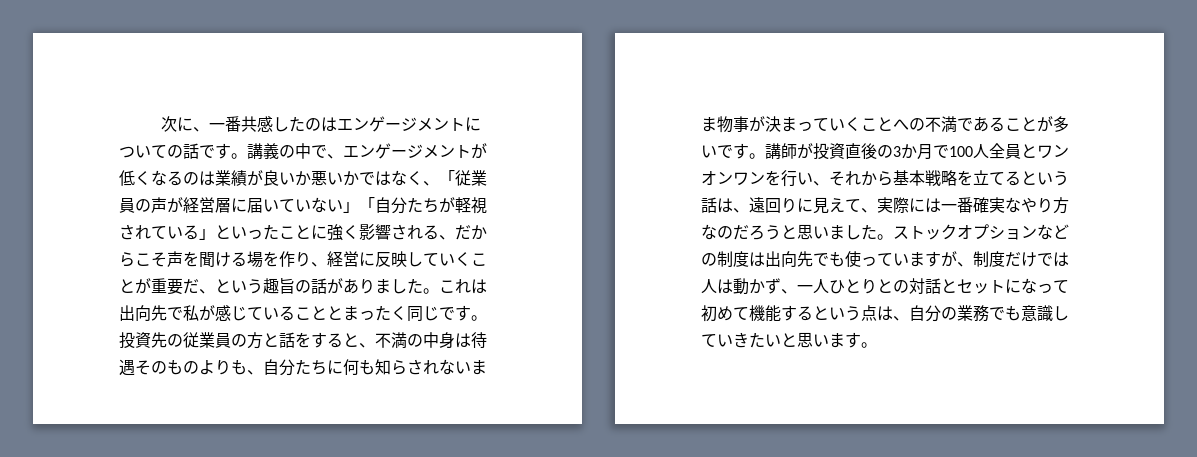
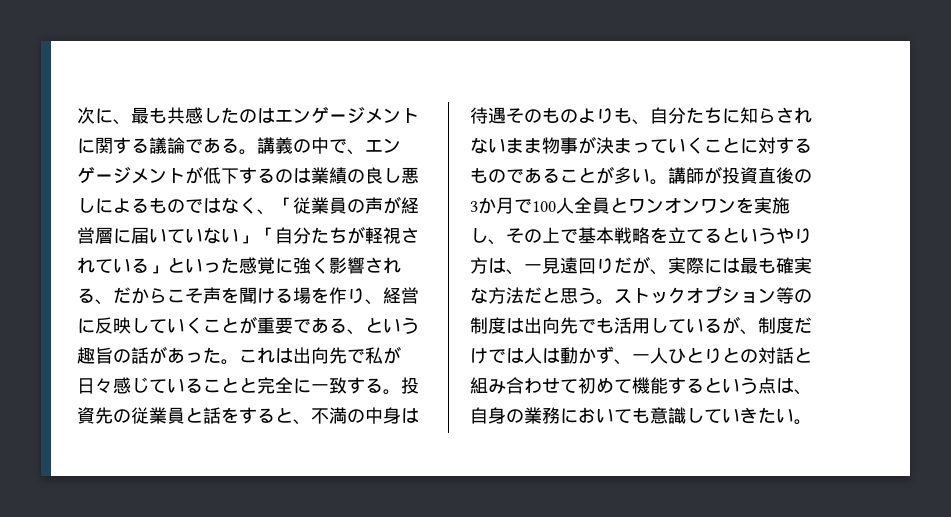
- 次に、一番共感したのはエンゲージメントについての話です。
+ 次に、最も共感したのはエンゲージメントに関する議論である。
- 講義の中で、エンゲージメントが低くなるのは業績が良いか悪いかではなく、「従業員の声が経営層に届いていない」「自分たちが軽視されている」といったことに強く影響される、だからこそ声を聞ける場を作り、経営に反映していくことが重要だ、という趣旨の話がありました。
+ 講義の中で、エンゲージメントが低下するのは業績の良し悪しによるものではなく、「従業員の声が経営層に届いていない」「自分たちが軽視されている」といった感覚に強く影響される、だからこそ声を聞ける場を作り、経営に反映していくことが重要である、という趣旨の話があった。
- これは出向先で私が感じていることとまったく同じです。
+ これは出向先で私が日々感じていることと完全に一致する。
- 投資先の従業員の方と話をすると、不満の中身は待遇そのものよりも、自分たちに何も知らされないまま物事が決まっていくことへの不満であることが多いです。
+ 投資先の従業員と話をすると、不満の中身は待遇そのものよりも、自分たちに知らされないまま物事が決まっていくことに対するものであることが多い。
- 講師が投資直後の3か月で100人全員とワンオンワンを行い、それから基本戦略を立てるという話は、遠回りに見えて、実際には一番確実なやり方なのだろうと思いました。
+ 講師が投資直後の3か月で100人全員とワンオンワンを実施し、その上で基本戦略を立てるというやり方は、一見遠回りだが、実際には最も確実な方法だと思う。
- ストックオプションなどの制度は出向先でも使っていますが、制度だけでは人は動かず、一人ひとりとの対話とセットになって初めて機能するという点は、自分の業務でも意識していきたいと思います。
+ ストックオプション等の制度は出向先でも活用しているが、制度だけでは人は動かず、一人ひとりとの対話と組み合わせて初めて機能するという点は、自身の業務においても意識していきたい。

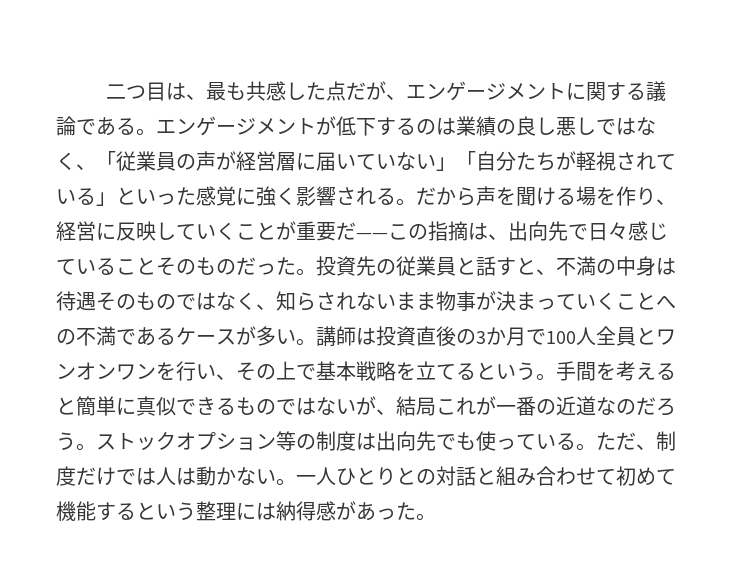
- 次に、最も共感したのはエンゲージメントに関する議論である。
+ 二つ目は、最も共感した点だが、エンゲージメントに関する議論である。
- 講義の中で、エンゲージメントが低下するのは業績の良し悪しによるものではなく、「従業員の声が経営層に届いていない」「自分たちが軽視されている」といった感覚に強く影響される、だからこそ声を聞ける場を作り、経営に反映していくことが重要である、という趣旨の話があった。これは出向先で私が日々感じていることと完全に一致する。
+ エンゲージメントが低下するのは業績の良し悪しではなく、「従業員の声が経営層に届いていない」「自分たちが軽視されている」といった感覚に強く影響される。だから声を聞ける場を作り、経営に反映していくことが重要だ――この指摘は、出向先で日々感じていることそのものだった。
- 投資先の従業員と話をすると、不満の中身は待遇そのものよりも、自分たちに知らされないまま物事が決まっていくことに対するものであることが多い。
+ 投資先の従業員と話すと、不満の中身は待遇そのものではなく、知らされないまま物事が決まっていくことへの不満であるケースが多い。
- 講師が投資直後の3か月で100人全員とワンオンワンを実施し、その上で基本戦略を立てるというやり方は、一見遠回りだが、実際には最も確実な方法だと思う。
+ 講師は投資直後の3か月で100人全員とワンオンワンを行い、その上で基本戦略を立てるという。手間を考えると簡単に真似できるものではないが、結局これが一番の近道なのだろう。
- ストックオプション等の制度は出向先でも活用しているが、制度だけでは人は動かず、一人ひとりとの対話と組み合わせて初めて機能するという点は、自身の業務においても意識していきたい。
+ ストックオプション等の制度は出向先でも使っている。ただ、制度だけでは人は動かない。一人ひとりとの対話と組み合わせて初めて機能するという整理には納得感があった。

